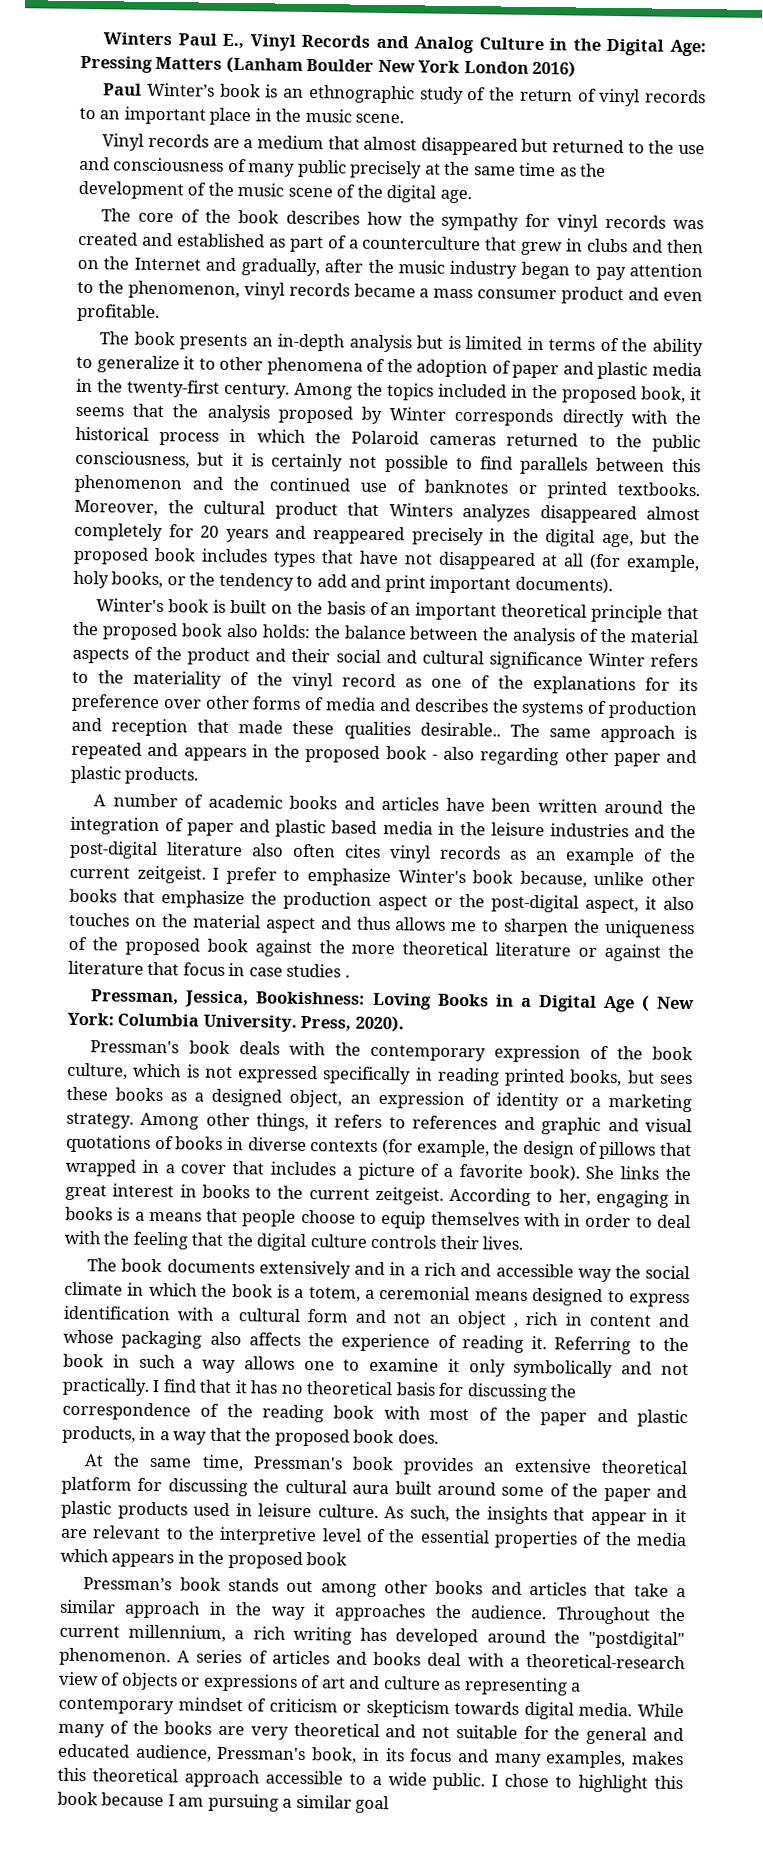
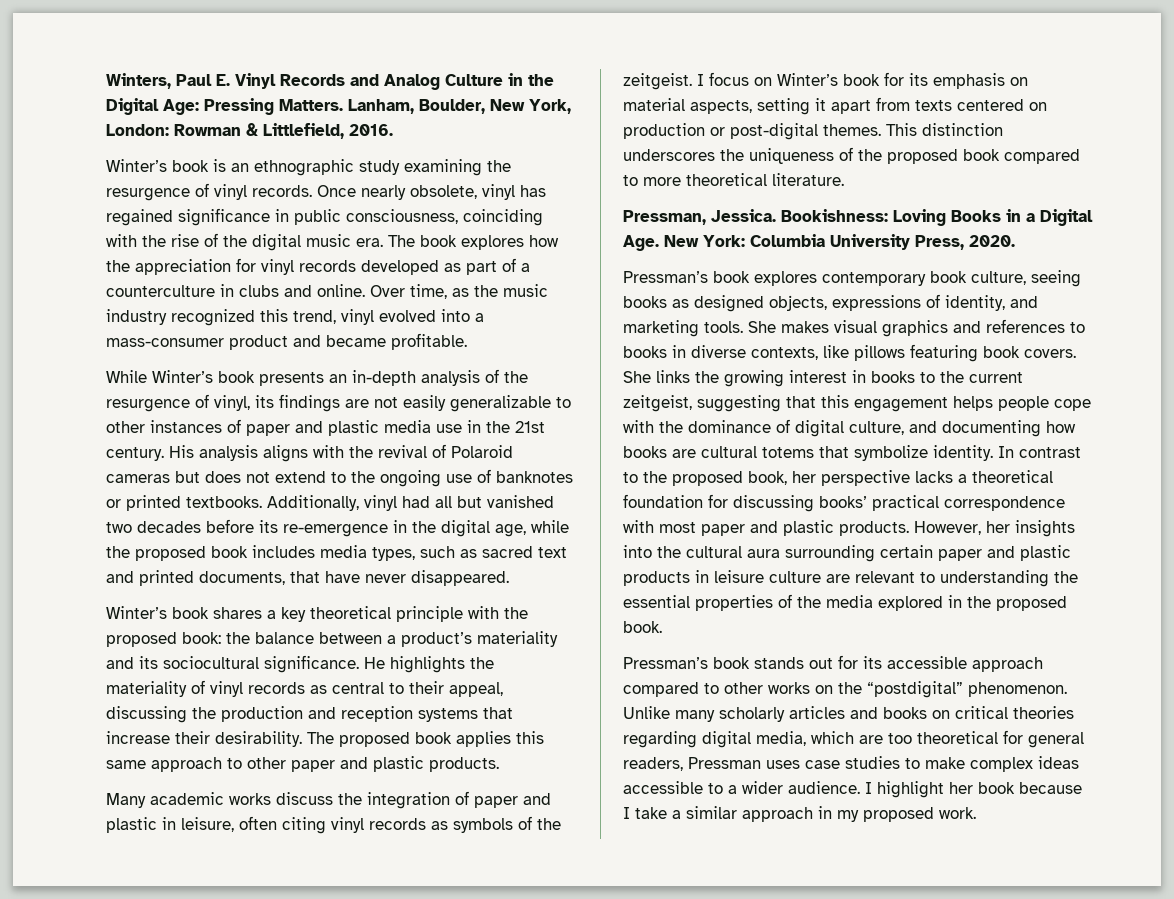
- Winters Paul E., Vinyl Records and Analog Culture in the Digital Age: Pressing Matters (Lanham Boulder New York London 2016)
- Paul Winter’s book is an ethnographic study of the return of vinyl records to an important place in the music scene.
- Vinyl records are a medium that almost disappeared but returned to the use and consciousness of many public precisely at the same time as the development of the music scene of the digital age.
- The core of the book describes how the sympathy for vinyl records was created and established as part of a counterculture that grew in clubs and then on the Internet and gradually, after the music industry began to pay attention to the phenomenon, vinyl records became a mass consumer product and even profitable.
+ Winters, Paul E. Vinyl Records and Analog Culture in the Digital Age: Pressing Matters. Lanham, Boulder, New York, London: Rowman & Littlefield, 2016.
+ Winter’s book is an ethnographic study examining the resurgence of vinyl records. Once nearly obsolete, vinyl has regained significance in public consciousness, coinciding with the rise of the digital music era. The book explores how the appreciation for vinyl records developed as part of a counterculture in clubs and online. Over time, as the music industry recognized this trend, vinyl evolved into a mass-consumer product and became profitable.
- The book presents an in-depth analysis but is limited in terms of the ability to generalize it to other phenomena of the adoption of paper and plastic media in the twenty-first century. Among the topics included in the proposed book, it seems that the analysis proposed by Winter corresponds directly with the historical process in which the Polaroid cameras returned to the public consciousness, but it is certainly not possible to find parallels between this phenomenon and the continued use of banknotes or printed textbooks.
+ While Winter’s book presents an in-depth analysis of the resurgence of vinyl, its findings are not easily generalizable to other instances of paper and plastic media use in the 21st century. His analysis aligns with the revival of Polaroid cameras but does not extend to the ongoing use of banknotes or printed textbooks.
- Moreover, the cultural product that Winters analyzes disappeared almost completely for 20 years and reappeared precisely in the digital age, but the proposed book includes types that have not disappeared at all (for example, holy books, or the tendency to add and print important documents).
- Winter's book is built on the basis of an important theoretical principle that the proposed book also holds: the balance between the analysis of the material aspects of the product and their social and cultural significance Winter refers to the materiality of the vinyl record as one of the explanations for its preference over other forms of media and describes the systems of production and reception that made these qualities desirable.. The same approach is repeated and appears in the proposed book - also regarding other paper and plastic products.
+ Additionally, vinyl had all but vanished two decades before its re-emergence in the digital age, while the proposed book includes media types, such as sacred text and printed documents, that have never disappeared.
+ Winter’s book shares a key theoretical principle with the proposed book: the balance between a product’s materiality and its sociocultural significance. He highlights the materiality of vinyl records as central to their appeal, discussing the production and reception systems that increase their desirability. The proposed book applies this same approach to other paper and plastic products.
- A number of academic books and articles have been written around the integration of paper and plastic based media in the leisure industries and the post-digital literature also often cites vinyl records as an example of the current zeitgeist.
+ Many academic works discuss the integration of paper and plastic in leisure, often citing vinyl records as symbols of the zeitgeist.
- I prefer to emphasize Winter's book because, unlike other books that emphasize the production aspect or the post-digital aspect, it also touches on the material aspect and thus allows me to sharpen the uniqueness of the proposed book against the more theoretical literature or against the literature that focus in case studies .
+ I focus on Winter’s book for its emphasis on material aspects, setting it apart from texts centered on production or post-digital themes. This distinction underscores the uniqueness of the proposed book compared to more theoretical literature.
- Pressman, Jessica, Bookishness: Loving Books in a Digital Age ( New York: Columbia University. Press, 2020).
- Pressman's book deals with the contemporary expression of the book culture, which is not expressed specifically in reading printed books, but sees these books as a designed object, an expression of identity or a marketing strategy. Among other things, it refers to references and graphic and visual quotations of books in diverse contexts (for example, the design of pillows that wrapped in a cover that includes a picture of a favorite book).
+ Pressman, Jessica. Bookishness: Loving Books in a Digital Age. New York: Columbia University Press, 2020.
+ Pressman’s book explores contemporary book culture, seeing books as designed objects, expressions of identity, and marketing tools. She makes visual graphics and references to books in diverse contexts, like pillows featuring book covers.
- She links the great interest in books to the current zeitgeist. According to her, engaging in books is a means that people choose to equip themselves with in order to deal with the feeling that the digital culture controls their lives.
- The book documents extensively and in a rich and accessible way the social climate in which the book is a totem, a ceremonial means designed to express identification with a cultural form and not an object , rich in content and whose packaging also affects the experience of reading it. Referring to the book in such a way allows one to examine it only symbolically and not practically. I find that it has no theoretical basis for discussing the correspondence of the reading book with most of the paper and plastic products, in a way that the proposed book does.
- At the same time, Pressman's book provides an extensive theoretical platform for discussing the cultural aura built around some of the paper and plastic products used in leisure culture. As such, the insights that appear in it are relevant to the interpretive level of the essential properties of the media which appears in the proposed book
+ She links the growing interest in books to the current zeitgeist, suggesting that this engagement helps people cope with the dominance of digital culture, and documenting how books are cultural totems that symbolize identity. In contrast to the proposed book, her perspective lacks a theoretical foundation for discussing books’ practical correspondence with most paper and plastic products. However, her insights into the cultural aura surrounding certain paper and plastic products in leisure culture are relevant to understanding the essential properties of the media explored in the proposed book.
- Pressman’s book stands out among other books and articles that take a similar approach in the way it approaches the audience. Throughout the current millennium, a rich writing has developed around the "postdigital" phenomenon. A series of articles and books deal with a theoretical-research view of objects or expressions of art and culture as representing a contemporary mindset of criticism or skepticism towards digital media. While many of the books are very theoretical and not suitable for the general and educated audience, Pressman's book, in its focus and many examples, makes this theoretical approach accessible to a wide public. I chose to highlight this book because I am pursuing a similar goal
+ Pressman’s book stands out for its accessible approach compared to other works on the “postdigital” phenomenon. Unlike many scholarly articles and books on critical theories regarding digital media, which are too theoretical for general readers, Pressman uses case studies to make complex ideas accessible to a wider audience. I highlight her book because I take a similar approach in my proposed work.

